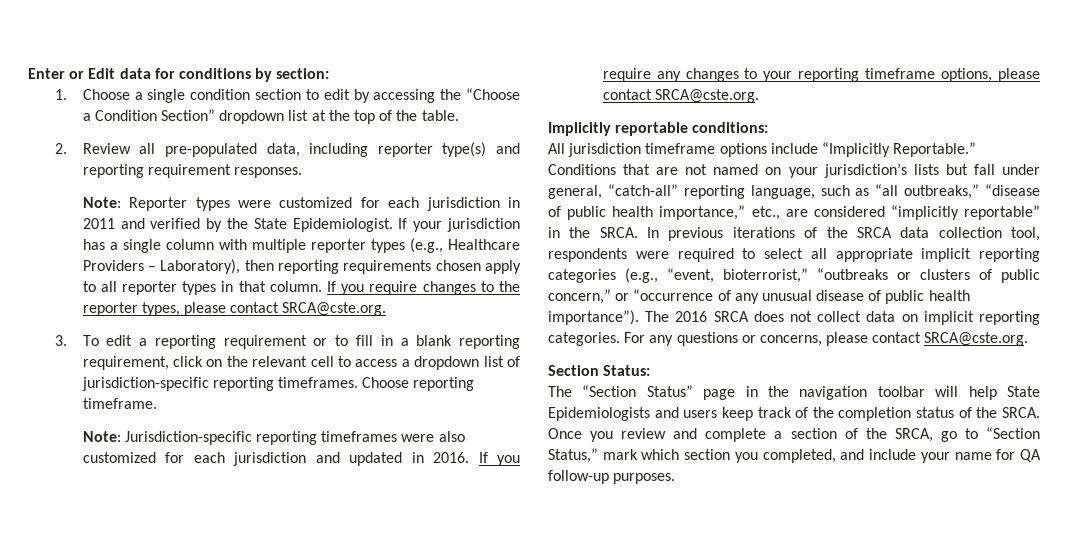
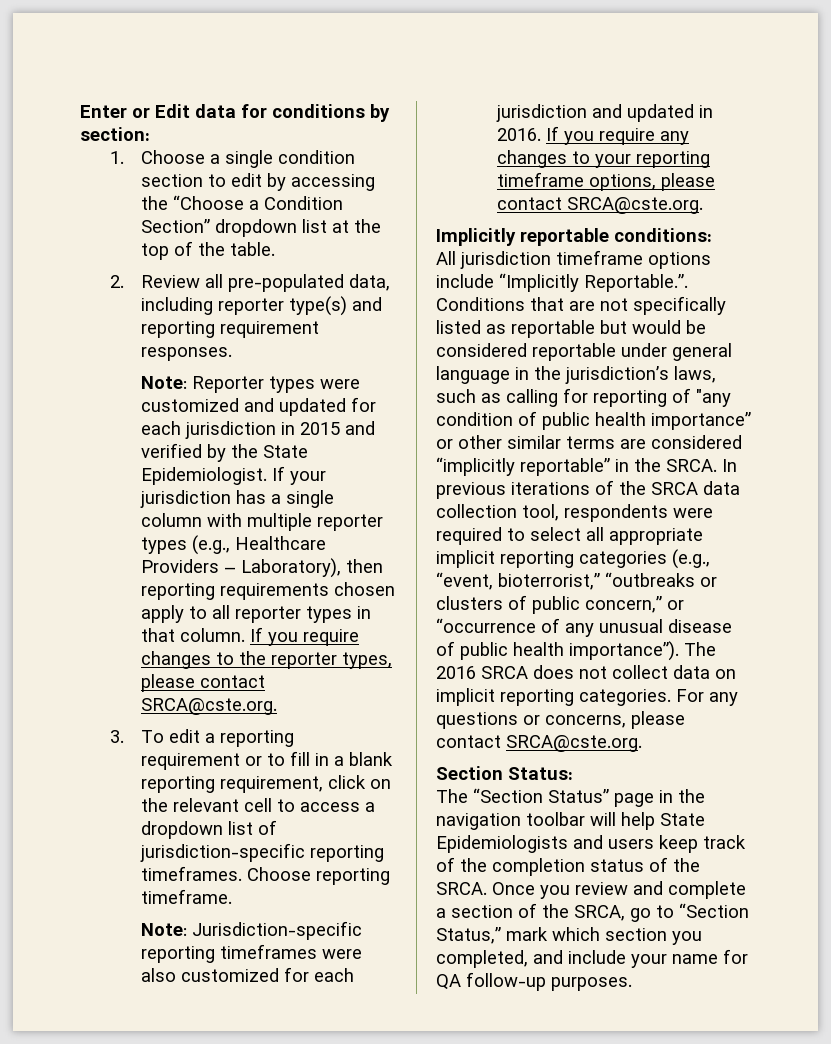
- Note: Reporter types were customized for each jurisdiction in 2011 and verified by the State Epidemiologist.
+ Note: Reporter types were customized and updated for each jurisdiction in 2015 and verified by the State Epidemiologist.
- All jurisdiction timeframe options include “Implicitly Reportable.” Conditions that are not named on your jurisdiction’s lists but fall under general, “catch-all” reporting language, such as “all outbreaks,” “disease of public health importance,” etc., are considered “implicitly reportable” in the SRCA.
+ All jurisdiction timeframe options include “Implicitly Reportable.”. Conditions that are not specifically listed as reportable but would be considered reportable under general language in the jurisdiction’s laws, such as calling for reporting of "any condition of public health importance” or other similar terms are considered “implicitly reportable” in the SRCA.

